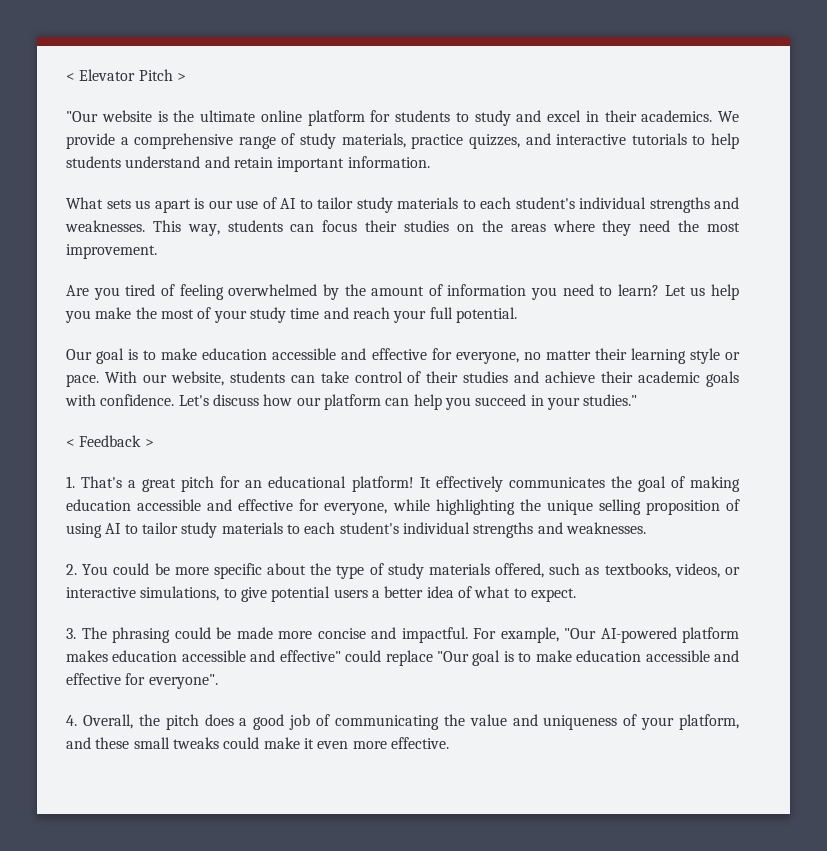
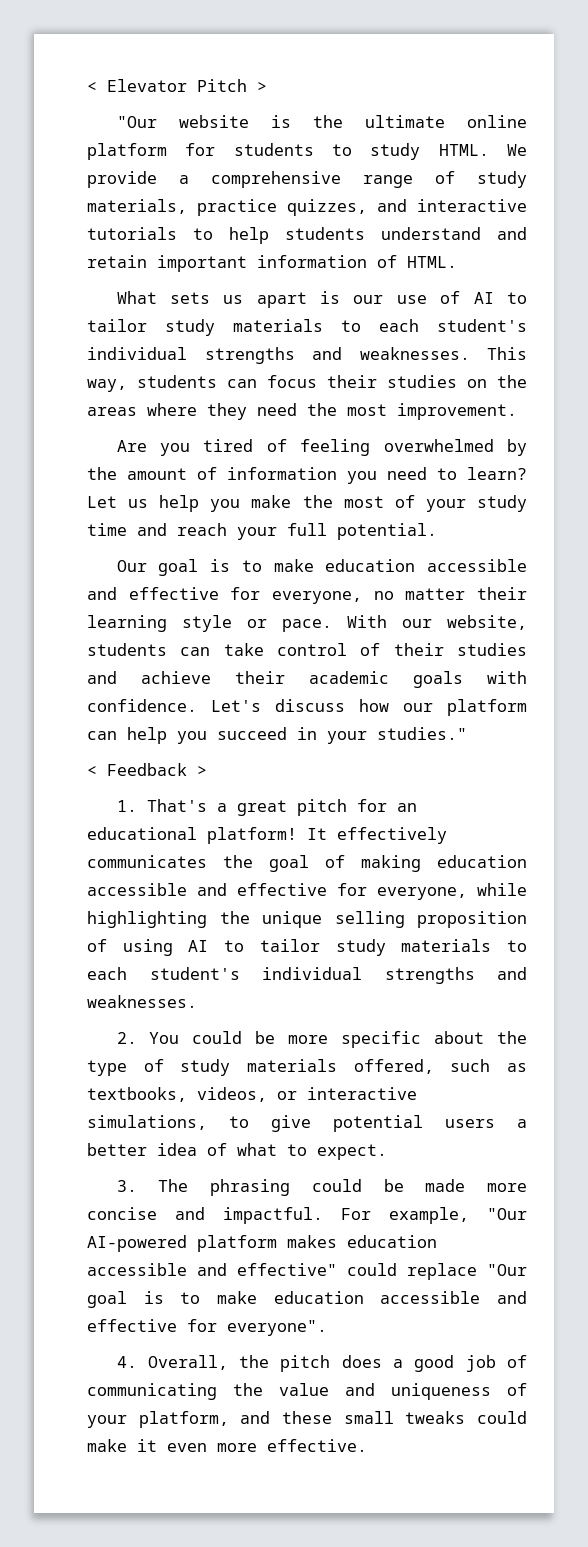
- "Our website is the ultimate online platform for students to study and excel in their academics.
+ "Our website is the ultimate online platform for students to study HTML.
- We provide a comprehensive range of study materials, practice quizzes, and interactive tutorials to help students understand and retain important information.
+ We provide a comprehensive range of study materials, practice quizzes, and interactive tutorials to help students understand and retain important information of HTML.

